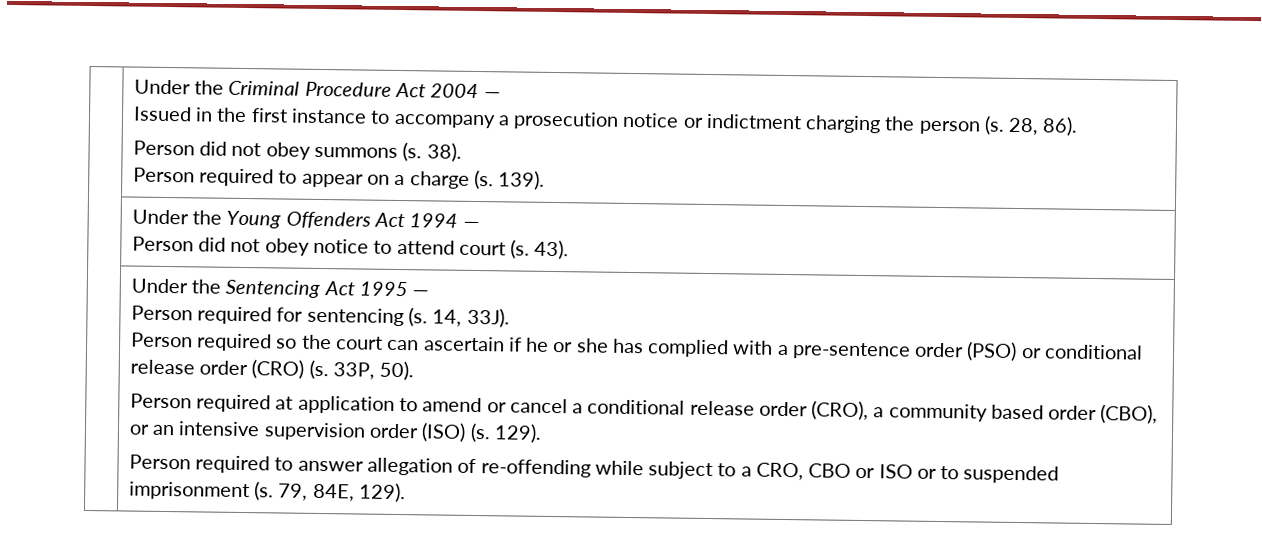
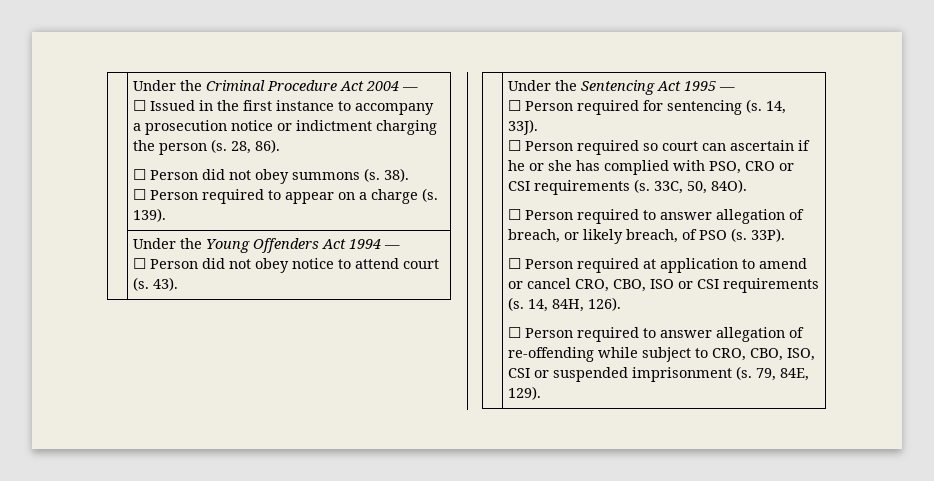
- Issued in the first instance to accompany a prosecution notice or indictment charging the person (s.
+ ☐ Issued in the first instance to accompany a prosecution notice or indictment charging the person (s.
- Person did not obey summons (s.
+ ☐ Person did not obey summons (s.
- Person required to appear on a charge (s.
+ ☐ Person required to appear on a charge (s.
  | Under the Young Offenders Act 1994 —
- Person did not obey notice to attend court (s. 43).
+ ☐ Person did not obey notice to attend court (s. 43).
- Person required for sentencing (s.
+ ☐ Person required for sentencing (s.
- Person required so the court can ascertain if he or she has complied with a pre-sentence order (PSO) or conditional release order (CRO) (s. 33P, 50).
- Person required at application to amend or cancel a conditional release order (CRO), a community based order (CBO), or an intensive supervision order (ISO) (s. 129).
- Person required to answer allegation of re-offending while subject to a CRO, CBO or ISO or to suspended imprisonment (s.
+ ☐ Person required so court can ascertain if he or she has complied with PSO, CRO or CSI requirements (s. 33C, 50, 84O).
+ ☐ Person required to answer allegation of breach, or likely breach, of PSO (s. 33P).
+ ☐ Person required at application to amend or cancel CRO, CBO, ISO or CSI requirements (s. 14, 84H, 126).
+ ☐ Person required to answer allegation of re-offending while subject to CRO, CBO, ISO, CSI or suspended imprisonment (s.

